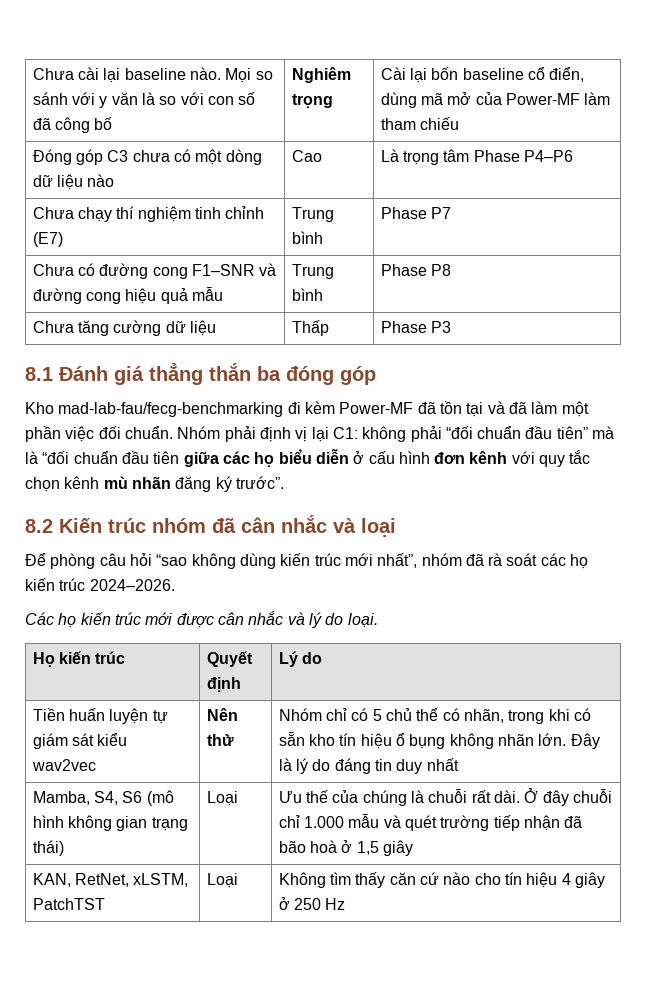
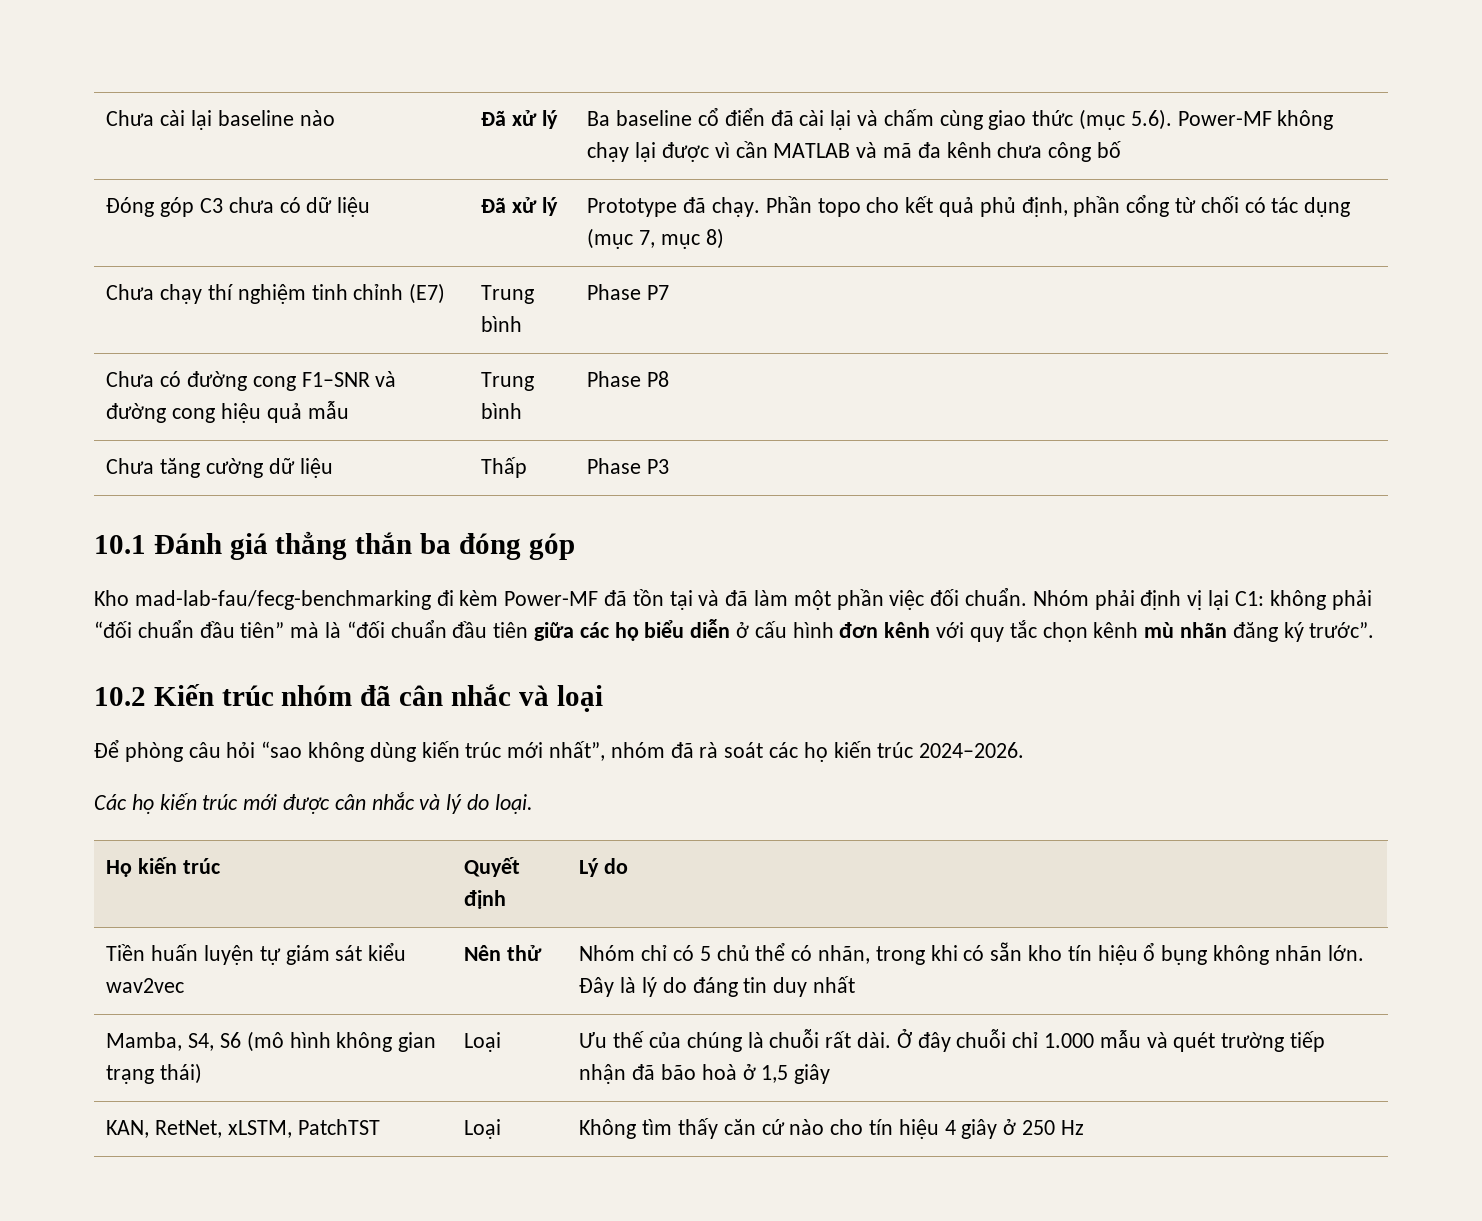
- Chưa cài lại baseline nào. Mọi so sánh với y văn là so với con số đã công bố | Nghiêm trọng | Cài lại bốn baseline cổ điển, dùng mã mở của Power-MF làm tham chiếu
+ Chưa cài lại baseline nào | Đã xử lý | Ba baseline cổ điển đã cài lại và chấm cùng giao thức (mục 5.6). Power-MF không chạy lại được vì cần MATLAB và mã đa kênh chưa công bố
- Đóng góp C3 chưa có một dòng dữ liệu nào | Cao | Là trọng tâm Phase P4–P6
+ Đóng góp C3 chưa có dữ liệu | Đã xử lý | Prototype đã chạy. Phần topo cho kết quả phủ định, phần cổng từ chối có tác dụng (mục 7, mục 8)
- 8.1 Đánh giá thẳng thắn ba đóng góp
+ 10.1 Đánh giá thẳng thắn ba đóng góp
- 8.2 Kiến trúc nhóm đã cân nhắc và loại
+ 10.2 Kiến trúc nhóm đã cân nhắc và loại

